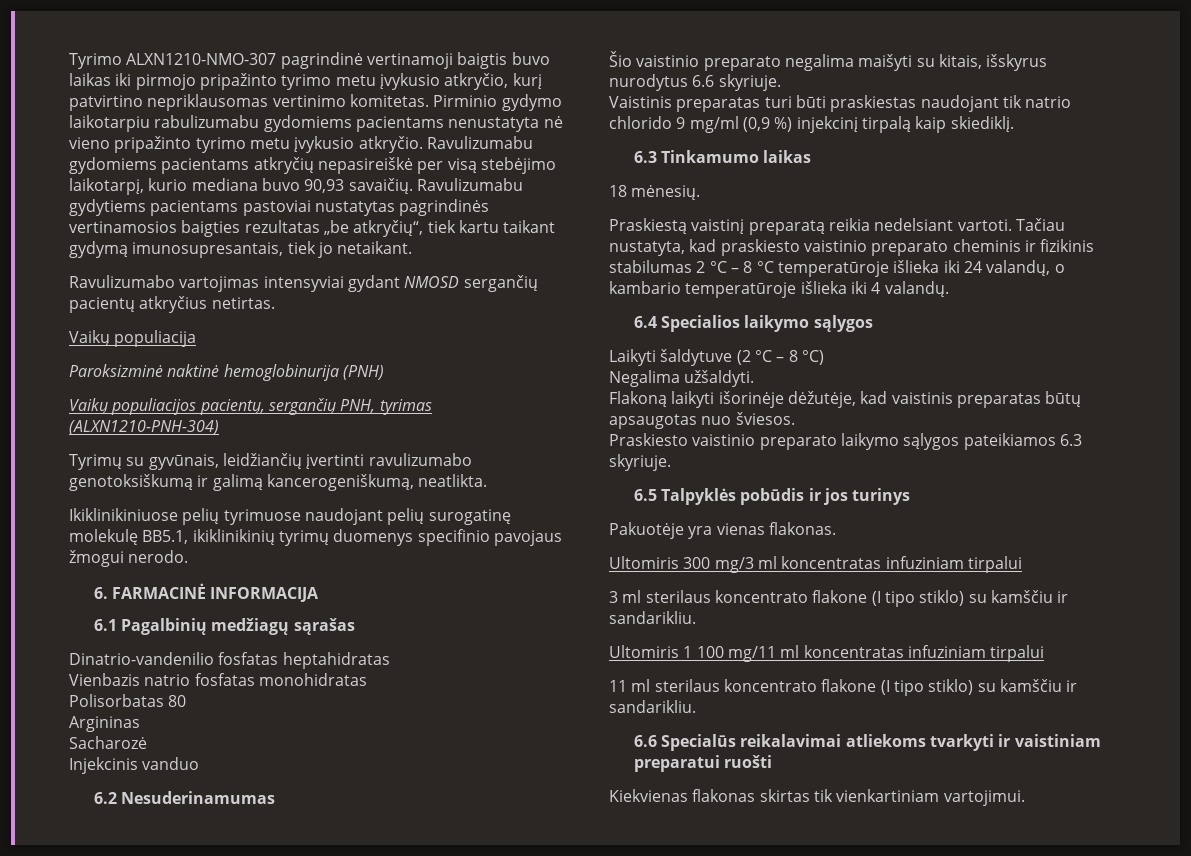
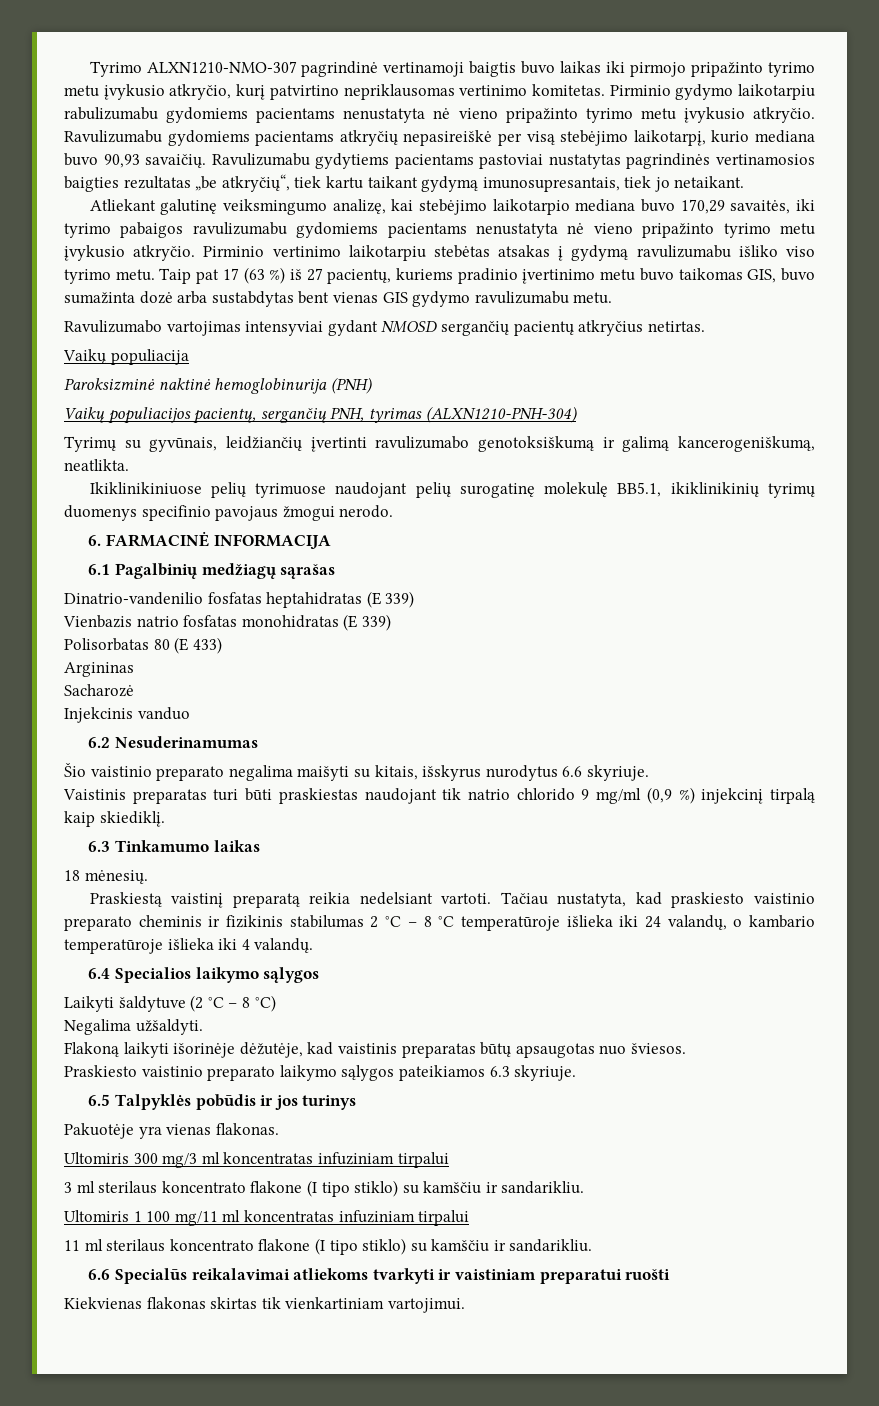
+ Atliekant galutinę veiksmingumo analizę, kai stebėjimo laikotarpio mediana buvo 170,29 savaitės, iki tyrimo pabaigos ravulizumabu gydomiems pacientams nenustatyta nė vieno pripažinto tyrimo metu įvykusio atkryčio. Pirminio vertinimo laikotarpiu stebėtas atsakas į gydymą ravulizumabu išliko viso tyrimo metu. Taip pat 17 (63 %) iš 27 pacientų, kuriems pradinio įvertinimo metu buvo taikomas GIS, buvo sumažinta dozė arba sustabdytas bent vienas GIS gydymo ravulizumabu metu.
- Dinatrio-vandenilio fosfatas heptahidratas
+ Dinatrio-vandenilio fosfatas heptahidratas (E 339)
- Vienbazis natrio fosfatas monohidratas
+ Vienbazis natrio fosfatas monohidratas (E 339)
- Polisorbatas 80
+ Polisorbatas 80 (E 433)

